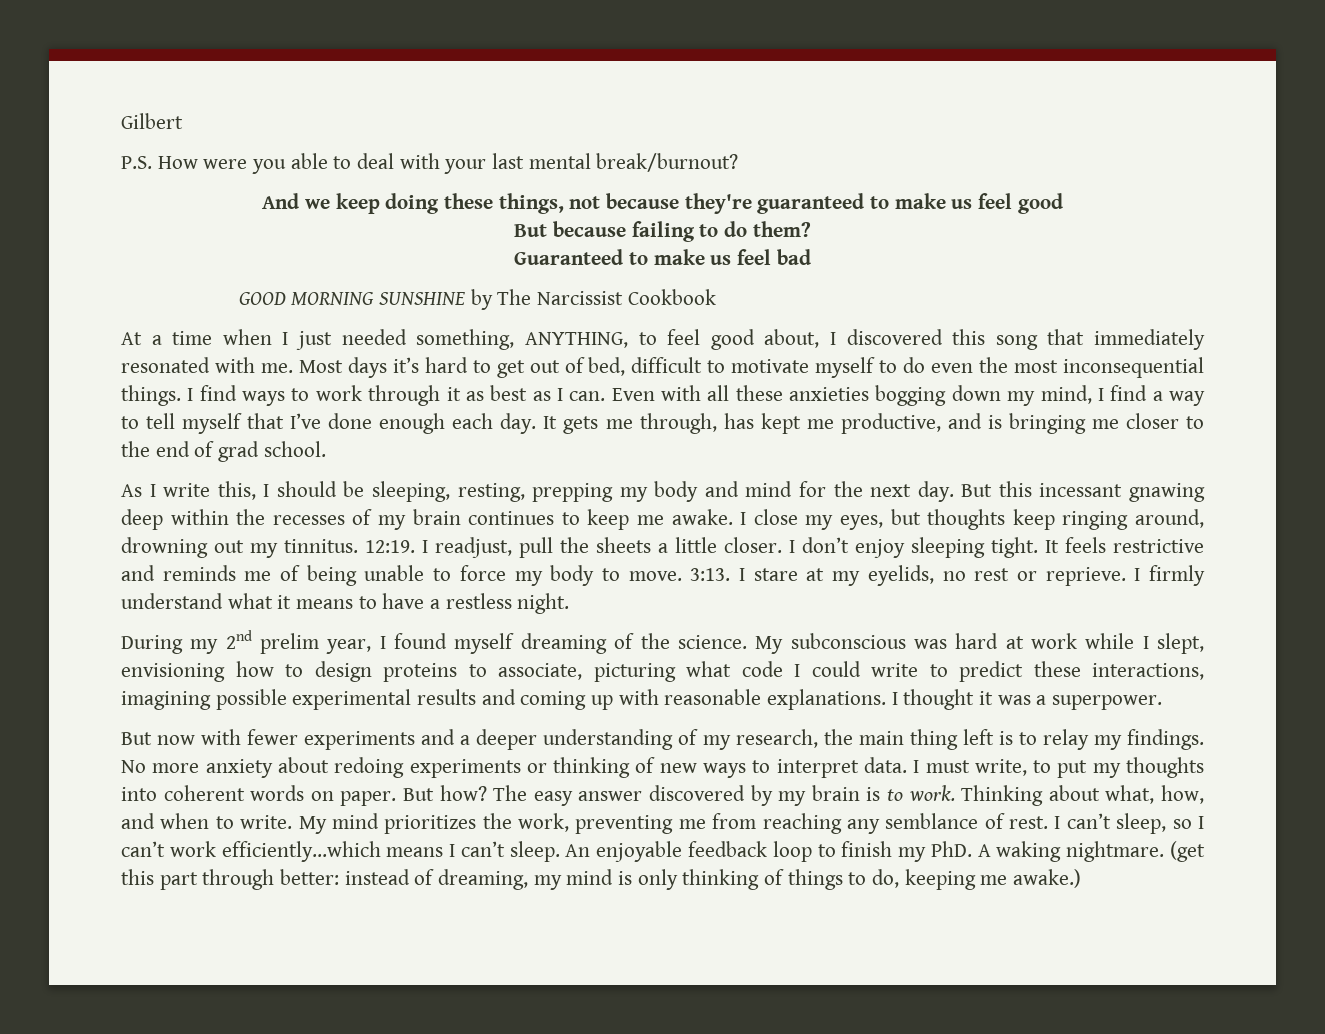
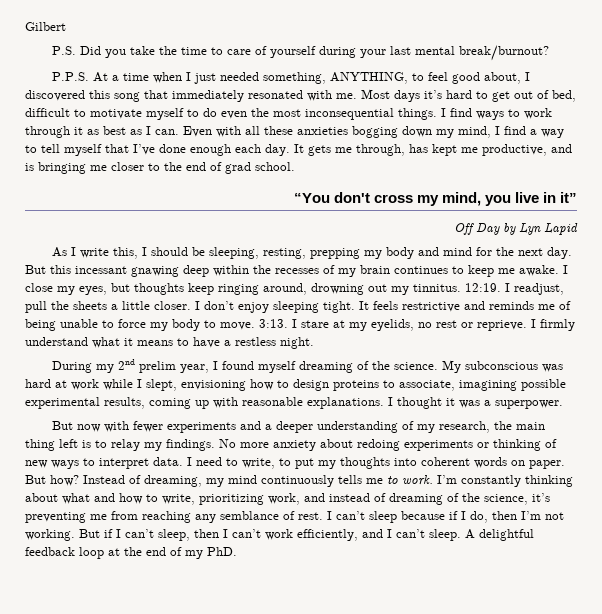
- P.S. How were you able to deal with your last mental break/burnout?
- And we keep doing these things, not because they're guaranteed to make us feel good
- But because failing to do them?
- Guaranteed to make us feel bad
- GOOD MORNING SUNSHINE by The Narcissist Cookbook
- At a time when I just needed something, ANYTHING, to feel good about, I discovered this song that immediately resonated with me.
+ P.S. Did you take the time to care of yourself during your last mental break/burnout?
+ P.P.S. At a time when I just needed something, ANYTHING, to feel good about, I discovered this song that immediately resonated with me.
+ “You don't cross my mind, you live in it”
+ Off Day by Lyn Lapid
- My subconscious was hard at work while I slept, envisioning how to design proteins to associate, picturing what code I could write to predict these interactions, imagining possible experimental results and coming up with reasonable explanations.
+ My subconscious was hard at work while I slept, envisioning how to design proteins to associate, imagining possible experimental results, coming up with reasonable explanations.
- I must write, to put my thoughts into coherent words on paper.
+ I need to write, to put my thoughts into coherent words on paper.
- The easy answer discovered by my brain is to work. Thinking about what, how, and when to write. My mind prioritizes the work, preventing me from reaching any semblance of rest.
+ Instead of dreaming, my mind continuously tells me to work. I’m constantly thinking about what and how to write, prioritizing work, and instead of dreaming of the science, it’s preventing me from reaching any semblance of rest.
- I can’t sleep, so I can’t work efficiently…which means I can’t sleep.
+ I can’t sleep because if I do, then I’m not working. But if I can’t sleep, then I can’t work efficiently, and I can’t sleep.
- An enjoyable feedback loop to finish my PhD. A waking nightmare. (get this part through better: instead of dreaming, my mind is only thinking of things to do, keeping me awake.)
+ A delightful feedback loop at the end of my PhD.

